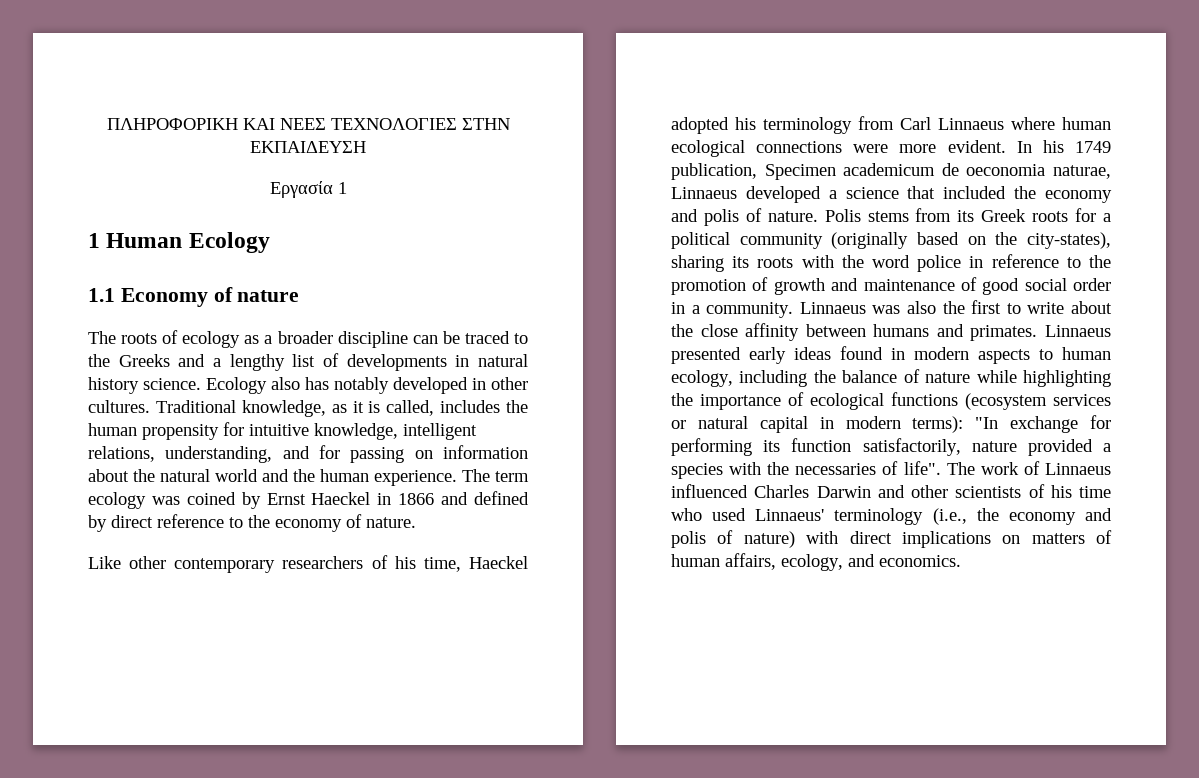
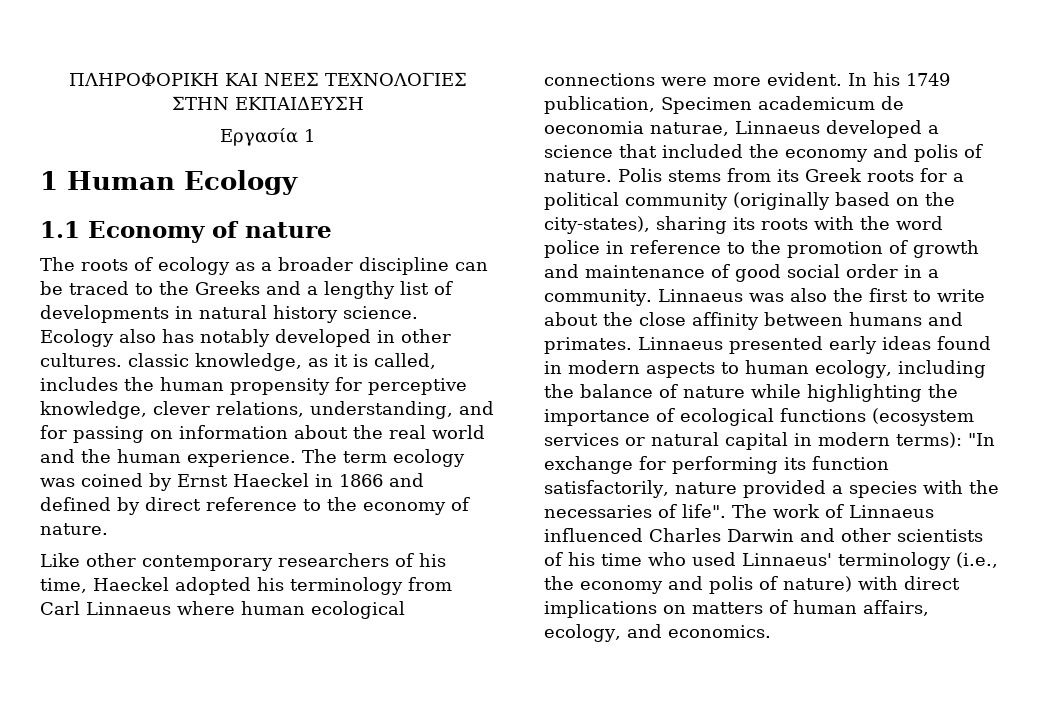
- Ecology also has notably developed in other cultures. Traditional knowledge, as it is called, includes the human propensity for intuitive knowledge, intelligent relations, understanding, and for passing on information about the natural world and the human experience.
+ Ecology also has notably developed in other cultures. classic knowledge, as it is called, includes the human propensity for perceptive knowledge, clever relations, understanding, and for passing on information about the real world and the human experience.

